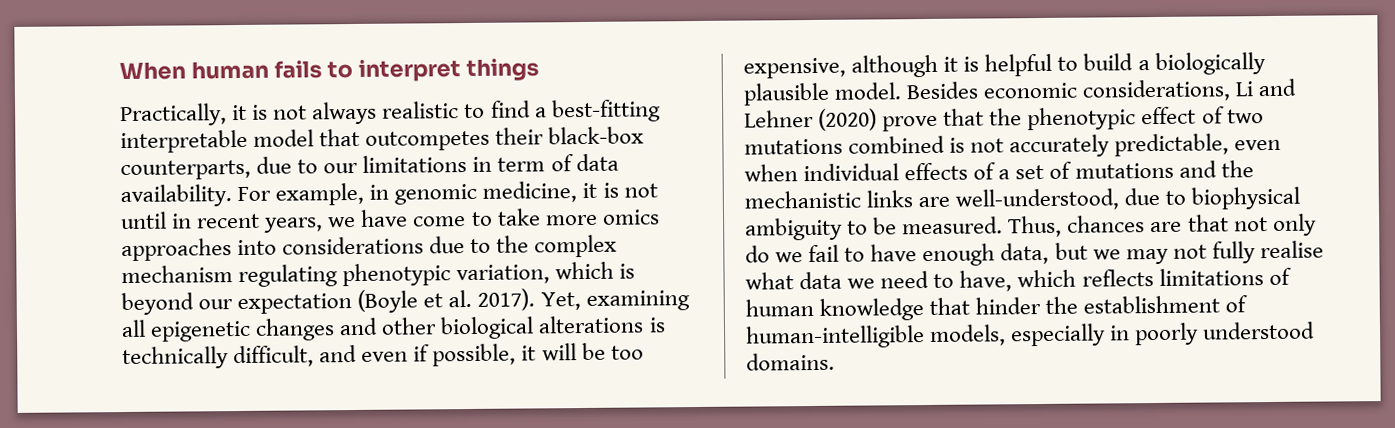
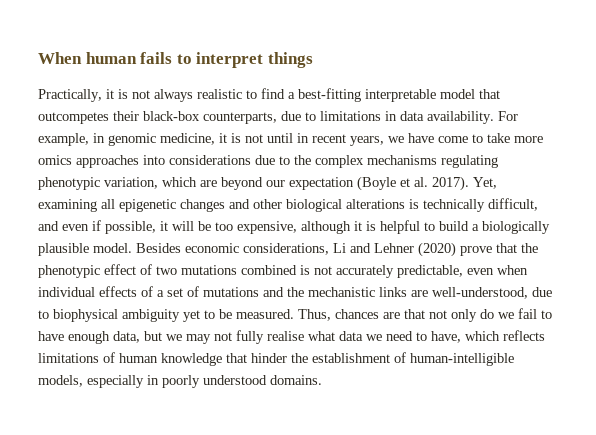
- Practically, it is not always realistic to find a best-fitting interpretable model that outcompetes their black-box counterparts, due to our limitations in term of data availability.
+ Practically, it is not always realistic to find a best-fitting interpretable model that outcompetes their black-box counterparts, due to limitations in data availability.
- For example, in genomic medicine, it is not until in recent years, we have come to take more omics approaches into considerations due to the complex mechanism regulating phenotypic variation, which is beyond our expectation (Boyle et al. 2017).
+ For example, in genomic medicine, it is not until in recent years, we have come to take more omics approaches into considerations due to the complex mechanisms regulating phenotypic variation, which are beyond our expectation (Boyle et al. 2017).
- Besides economic considerations, Li and Lehner (2020) prove that the phenotypic effect of two mutations combined is not accurately predictable, even when individual effects of a set of mutations and the mechanistic links are well-understood, due to biophysical ambiguity to be measured.
+ Besides economic considerations, Li and Lehner (2020) prove that the phenotypic effect of two mutations combined is not accurately predictable, even when individual effects of a set of mutations and the mechanistic links are well-understood, due to biophysical ambiguity yet to be measured.

